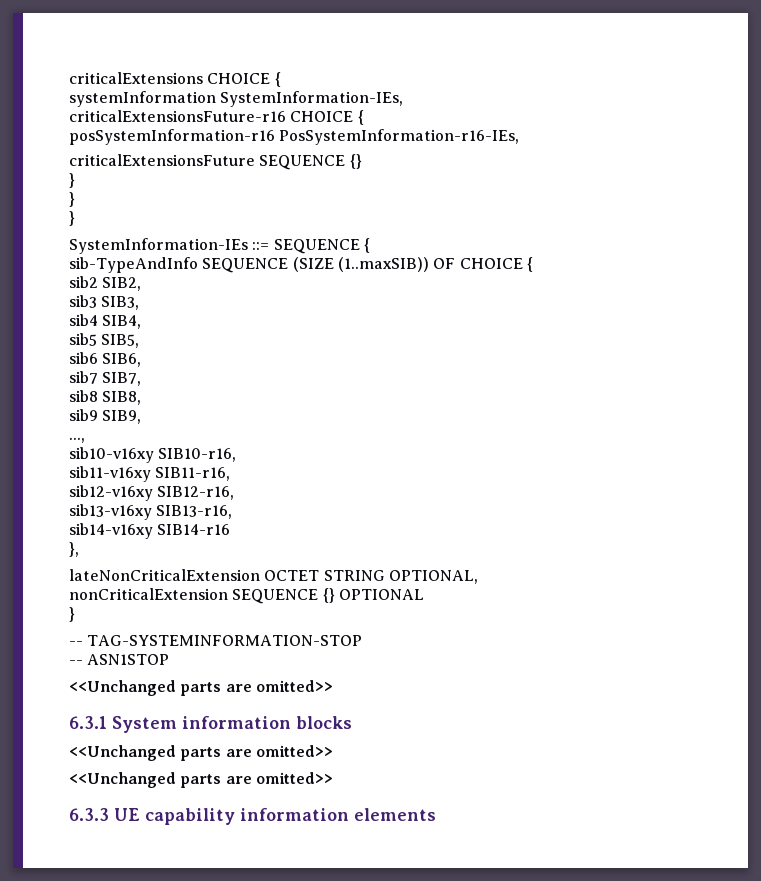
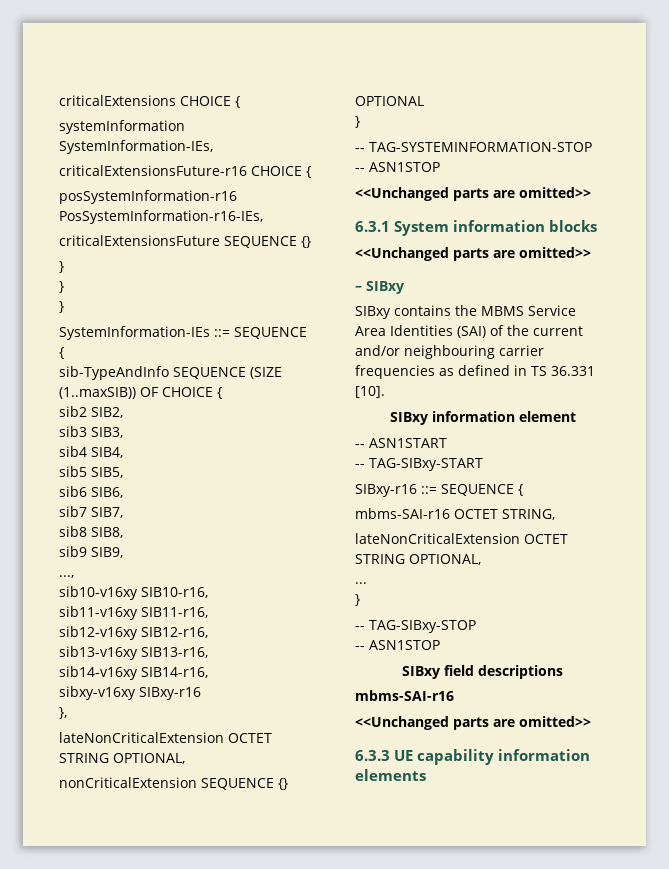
- sib14-v16xy SIB14-r16
+ sib14-v16xy SIB14-r16,
+ sibxy-v16xy SIBxy-r16
+ – SIBxy
+ SIBxy contains the MBMS Service Area Identities (SAI) of the current and/or neighbouring carrier frequencies as defined in TS 36.331 [10].
+ SIBxy information element
+ -- ASN1START
+ -- TAG-SIBxy-START
+ SIBxy-r16 ::= SEQUENCE {
+ mbms-SAI-r16 OCTET STRING,
+ lateNonCriticalExtension OCTET STRING OPTIONAL,
+ ...
+ }
+ -- TAG-SIBxy-STOP
+ -- ASN1STOP
+ SIBxy field descriptions
+ mbms-SAI-r16

